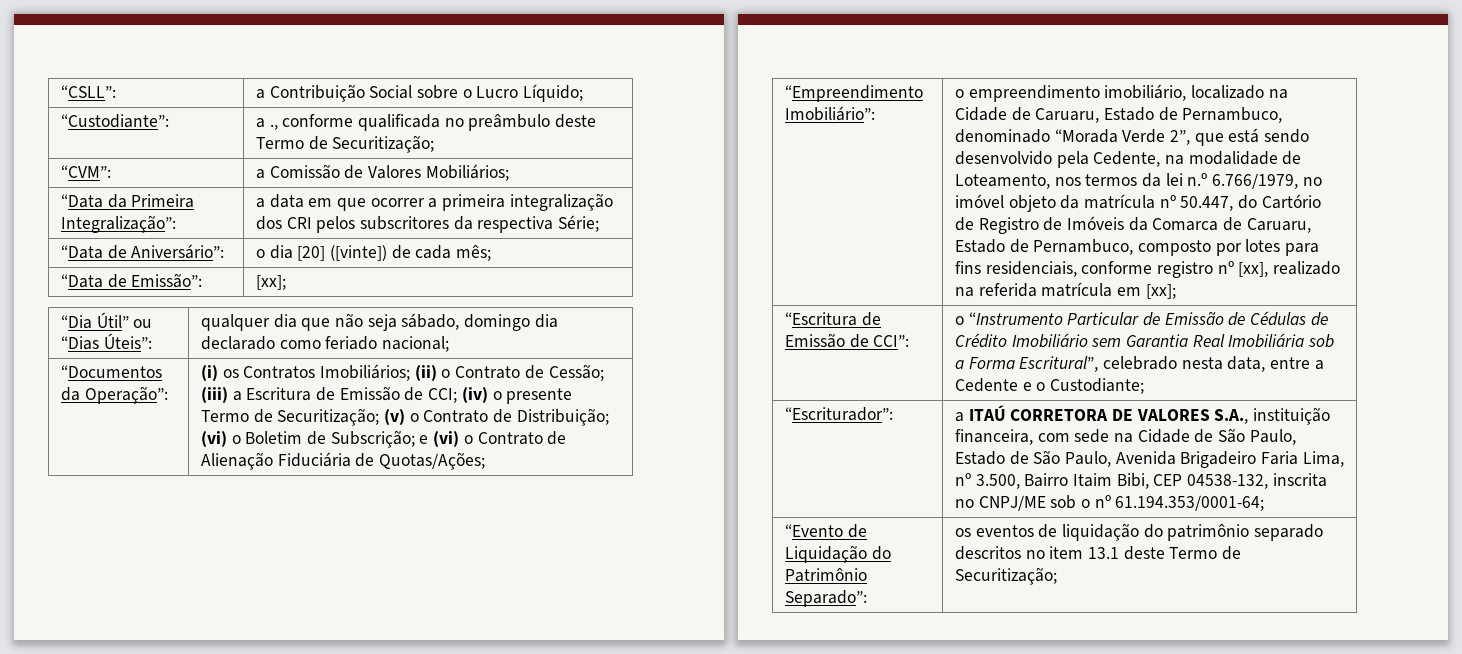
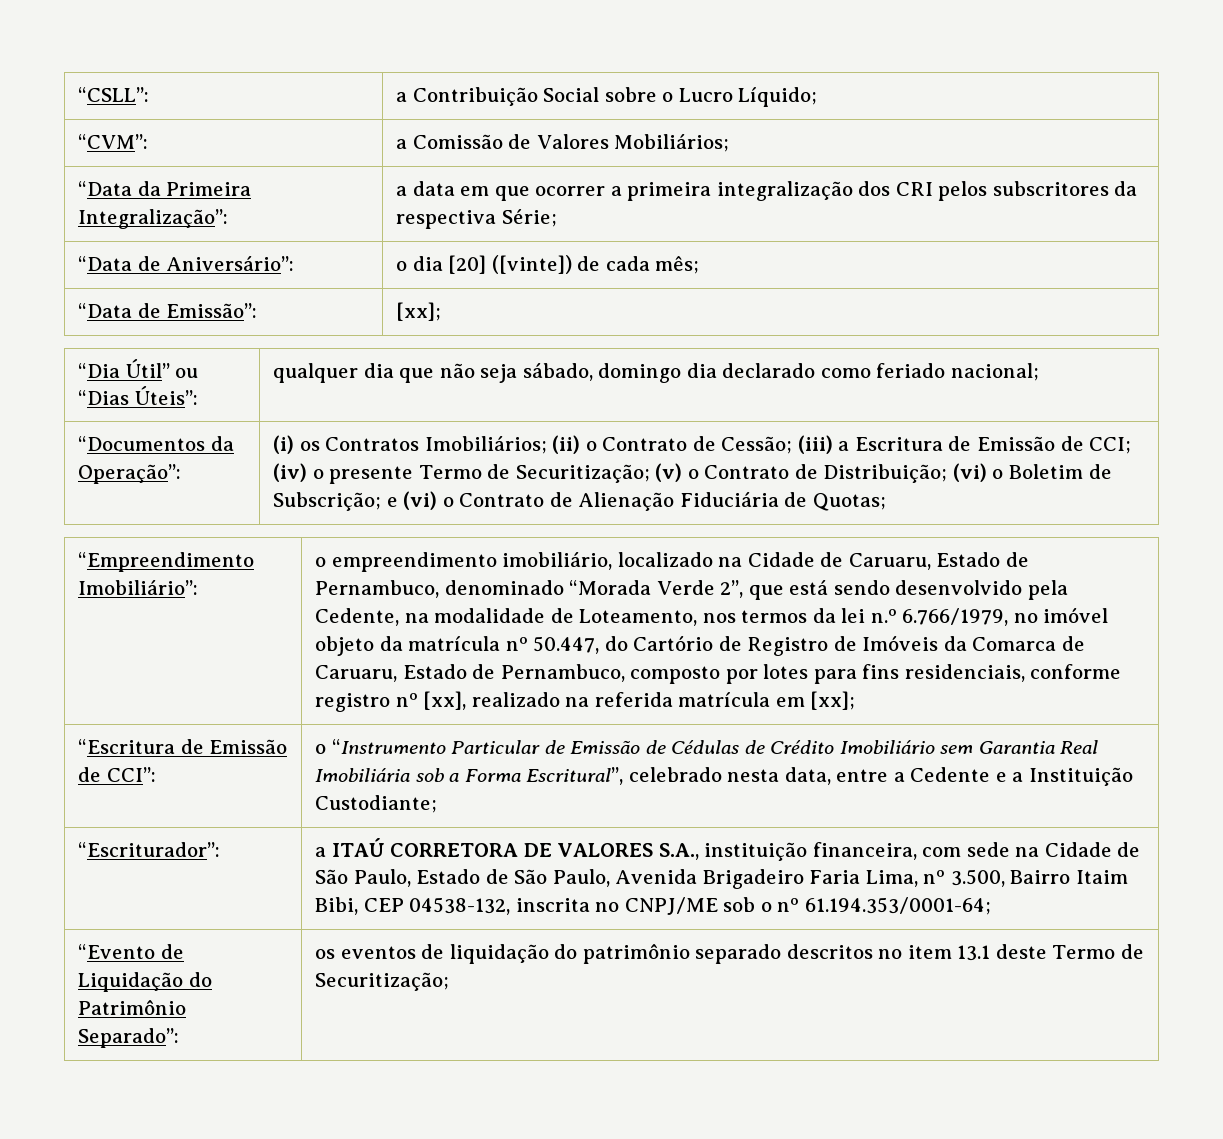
- “Custodiante”: | a ., conforme qualificada no preâmbulo deste Termo de Securitização;
- (i) os Contratos Imobiliários; (ii) o Contrato de Cessão; (iii) a Escritura de Emissão de CCI; (iv) o presente Termo de Securitização; (v) o Contrato de Distribuição; (vi) o Boletim de Subscrição; e (vi) o Contrato de Alienação Fiduciária de Quotas/Ações;
+ (i) os Contratos Imobiliários; (ii) o Contrato de Cessão; (iii) a Escritura de Emissão de CCI; (iv) o presente Termo de Securitização; (v) o Contrato de Distribuição; (vi) o Boletim de Subscrição; e (vi) o Contrato de Alienação Fiduciária de Quotas;
- “Escritura de Emissão de CCI”: | o “Instrumento Particular de Emissão de Cédulas de Crédito Imobiliário sem Garantia Real Imobiliária sob a Forma Escritural”, celebrado nesta data, entre a Cedente e o Custodiante;
+ “Escritura de Emissão de CCI”: | o “Instrumento Particular de Emissão de Cédulas de Crédito Imobiliário sem Garantia Real Imobiliária sob a Forma Escritural”, celebrado nesta data, entre a Cedente e a Instituição Custodiante;

